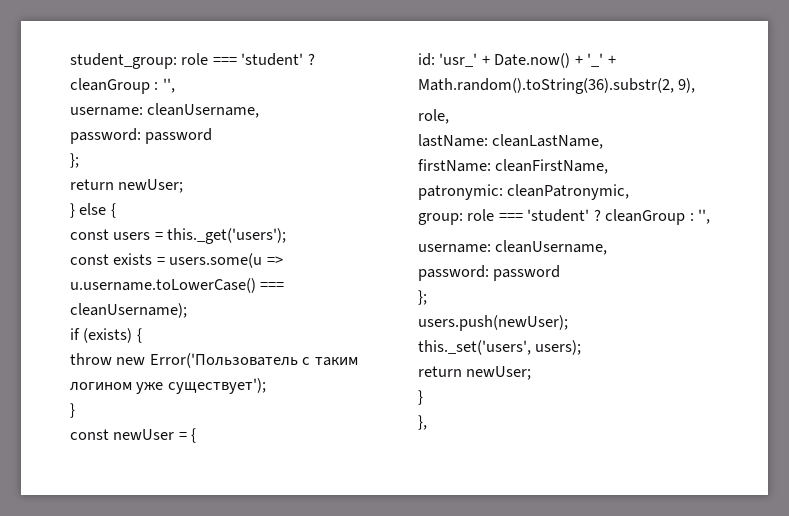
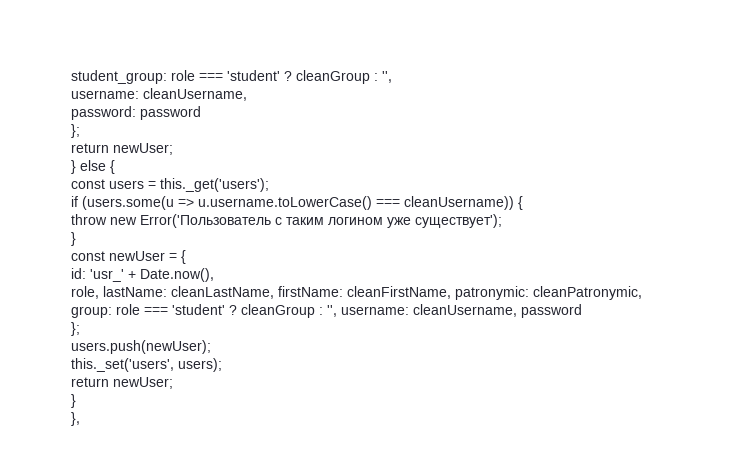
- const exists = users.some(u => u.username.toLowerCase() === cleanUsername);
- if (exists) {
+ if (users.some(u => u.username.toLowerCase() === cleanUsername)) {
- id: 'usr_' + Date.now() + '_' + Math.random().toString(36).substr(2, 9),
+ id: 'usr_' + Date.now(),
- role,
- lastName: cleanLastName,
- firstName: cleanFirstName,
- patronymic: cleanPatronymic,
+ role, lastName: cleanLastName, firstName: cleanFirstName, patronymic: cleanPatronymic,
- group: role === 'student' ? cleanGroup : '',
- username: cleanUsername,
- password: password
+ group: role === 'student' ? cleanGroup : '', username: cleanUsername, password

